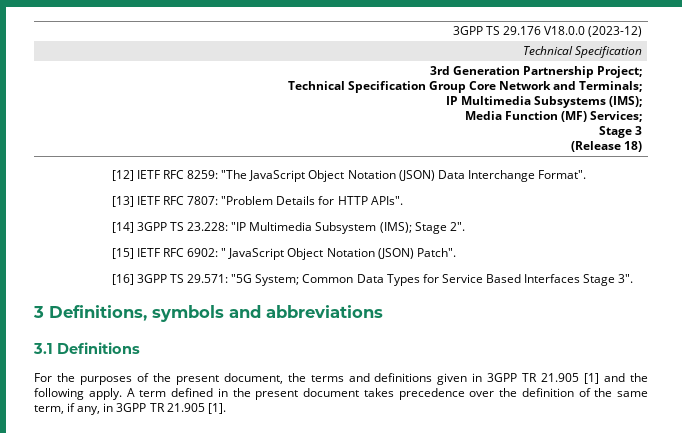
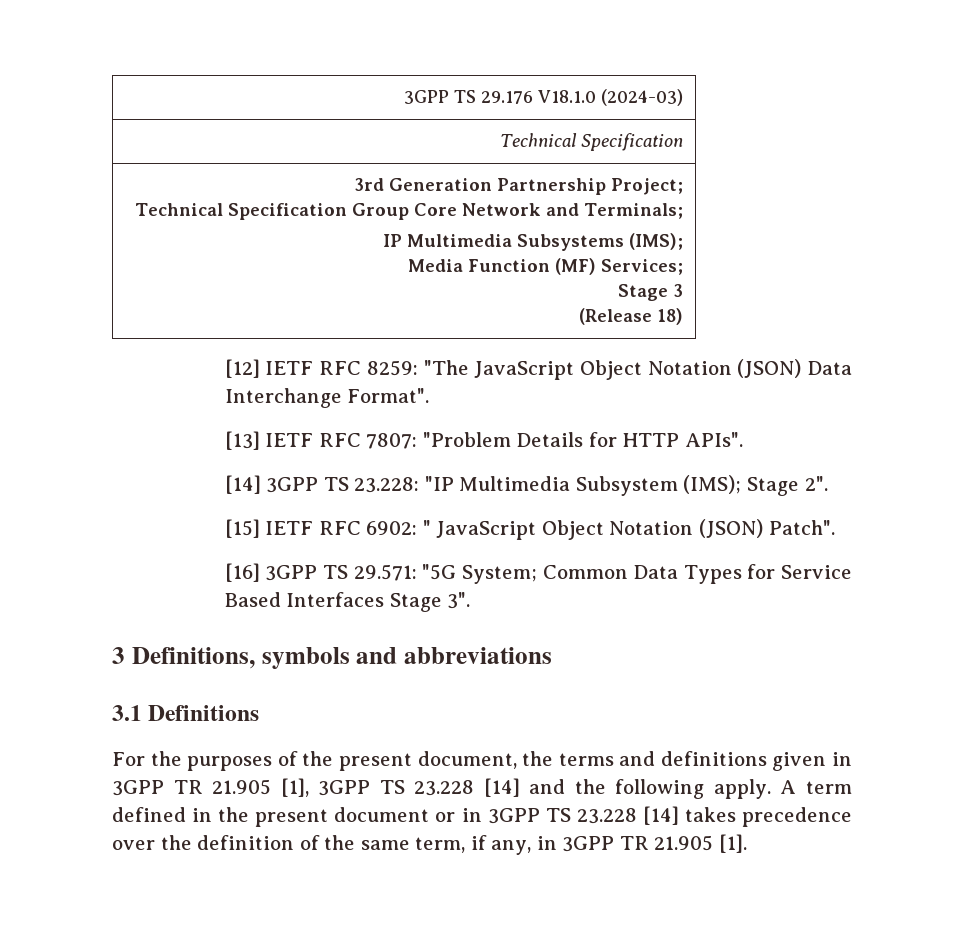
- 3GPP TS 29.176 V18.0.0 (2023-12)
+ 3GPP TS 29.176 V18.1.0 (2024-03)
- For the purposes of the present document, the terms and definitions given in 3GPP TR 21.905 [1] and the following apply.
+ For the purposes of the present document, the terms and definitions given in 3GPP TR 21.905 [1], 3GPP TS 23.228 [14] and the following apply.
- A term defined in the present document takes precedence over the definition of the same term, if any, in 3GPP TR 21.905 [1].
+ A term defined in the present document or in 3GPP TS 23.228 [14] takes precedence over the definition of the same term, if any, in 3GPP TR 21.905 [1].

